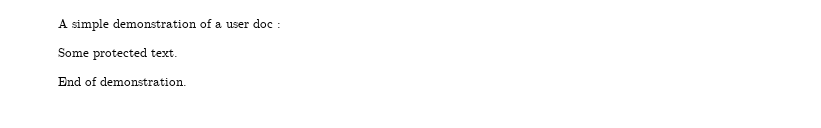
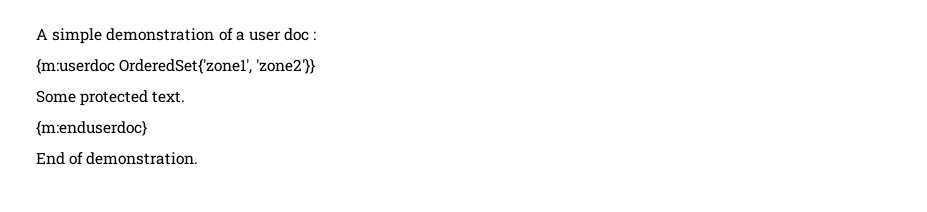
+ {m:userdoc OrderedSet{'zone1', 'zone2'}}
+ {m:enduserdoc}

